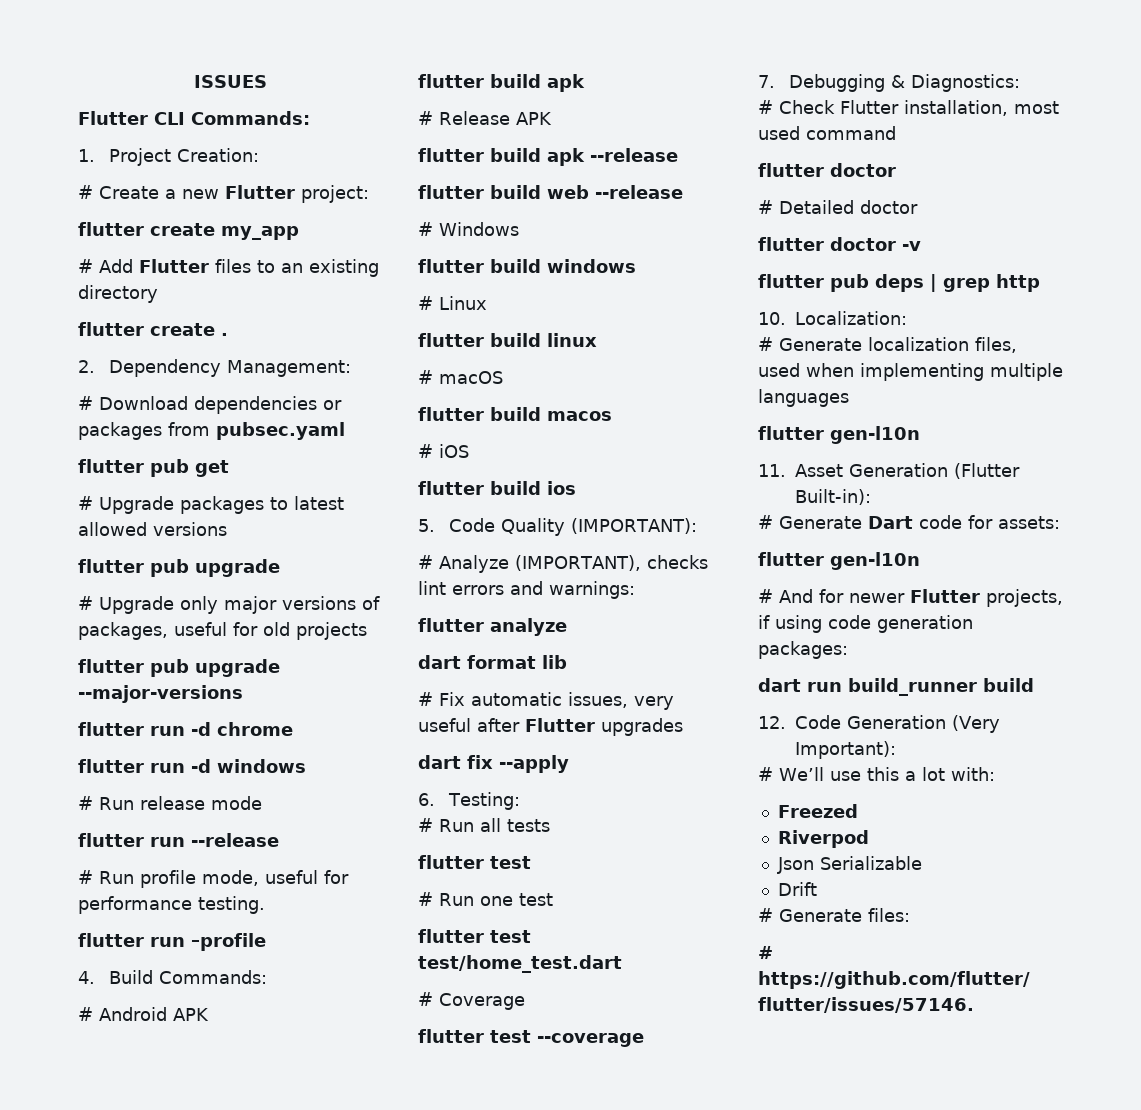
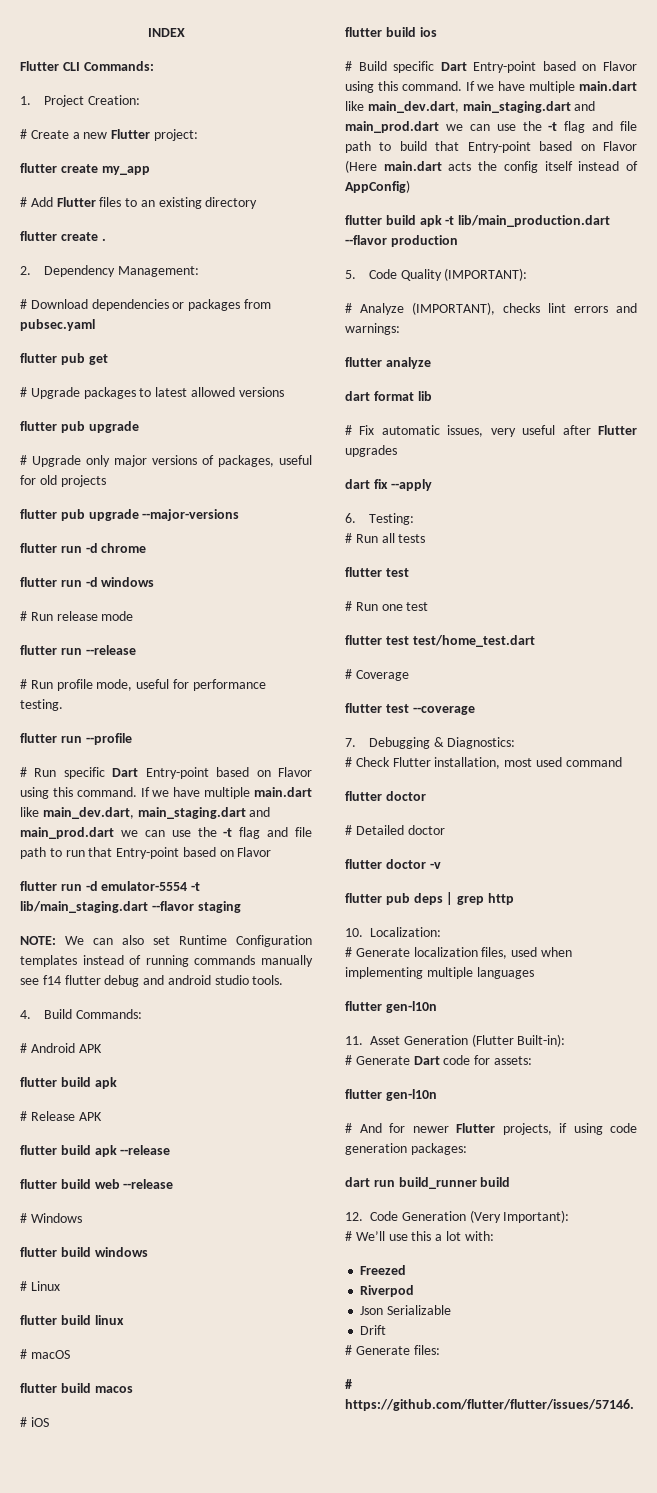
- ISSUES
+ INDEX
- flutter run –profile
+ flutter run --profile
+ # Run specific Dart Entry-point based on Flavor using this command. If we have multiple main.dart like main_dev.dart, main_staging.dart and main_prod.dart we can use the -t flag and file path to run that Entry-point based on Flavor
+ flutter run -d emulator-5554 -t lib/main_staging.dart --flavor staging
+ NOTE: We can also set Runtime Configuration templates instead of running commands manually see f14 flutter debug and android studio tools.
+ # Build specific Dart Entry-point based on Flavor using this command. If we have multiple main.dart like main_dev.dart, main_staging.dart and main_prod.dart we can use the -t flag and file path to build that Entry-point based on Flavor (Here main.dart acts the config itself instead of AppConfig)
+ flutter build apk -t lib/main_production.dart --flavor production

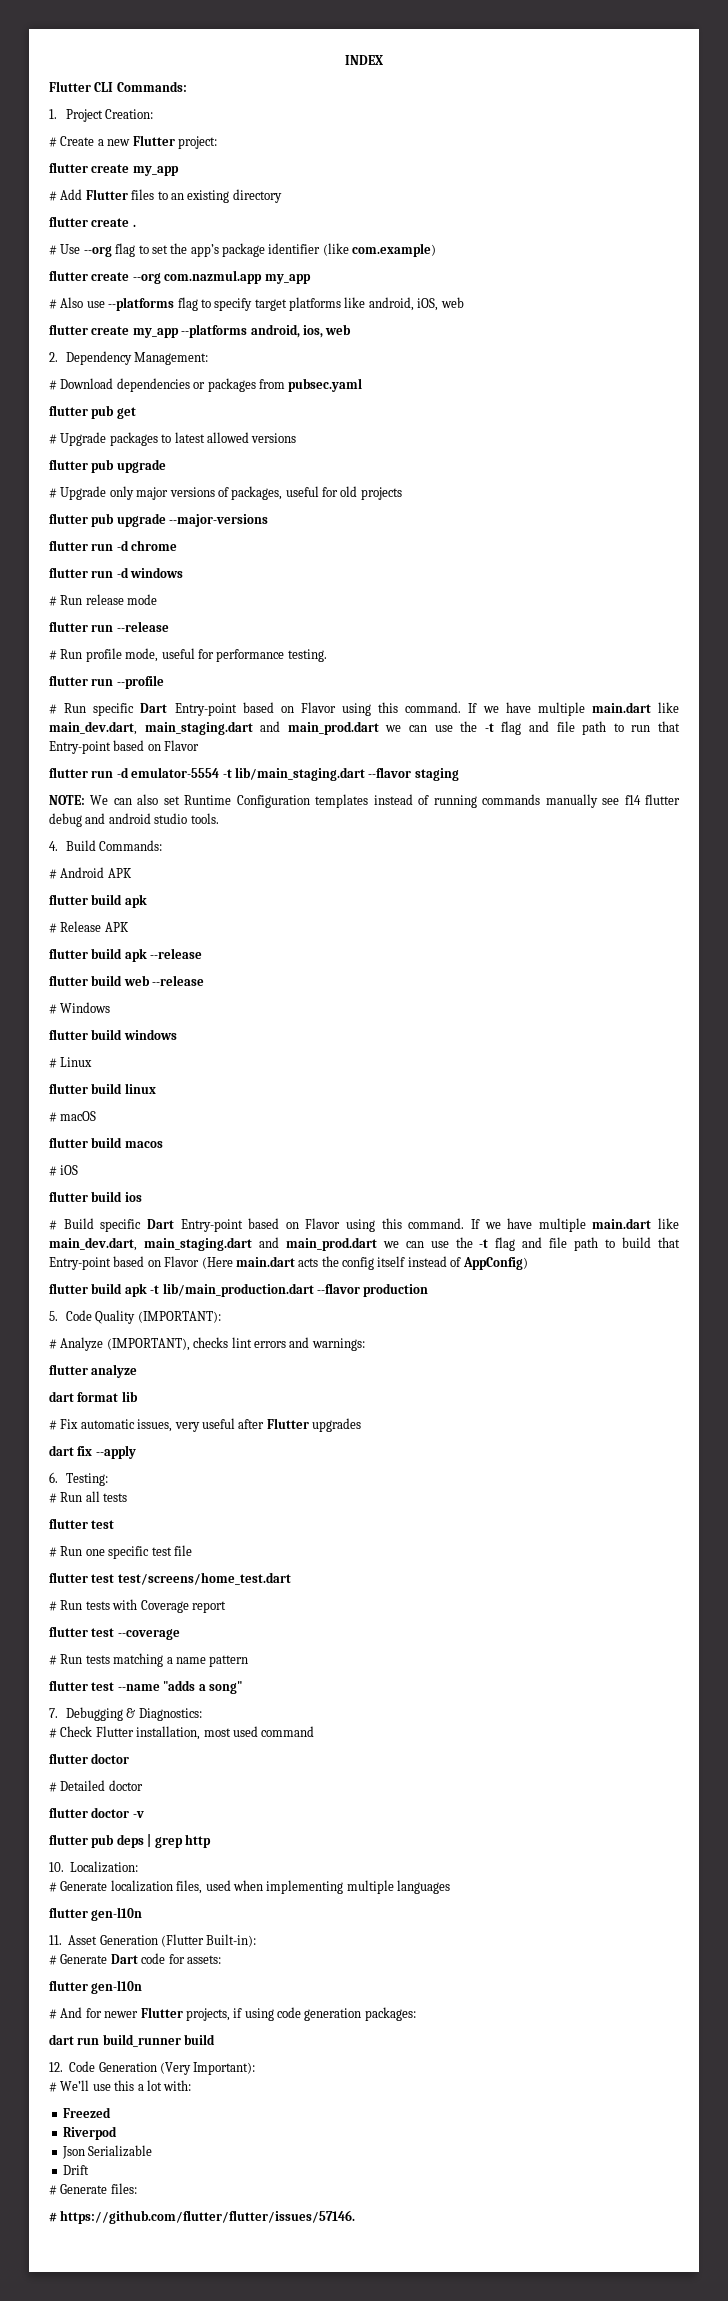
+ # Use --org flag to set the app’s package identifier (like com.example)
+ flutter create --org com.nazmul.app my_app
+ # Also use --platforms flag to specify target platforms like android, iOS, web
+ flutter create my_app --platforms android, ios, web
- # Run one test
- flutter test test/home_test.dart
- # Coverage
+ # Run one specific test file
+ flutter test test/screens/home_test.dart
+ # Run tests with Coverage report
+ # Run tests matching a name pattern
+ flutter test --name "adds a song"

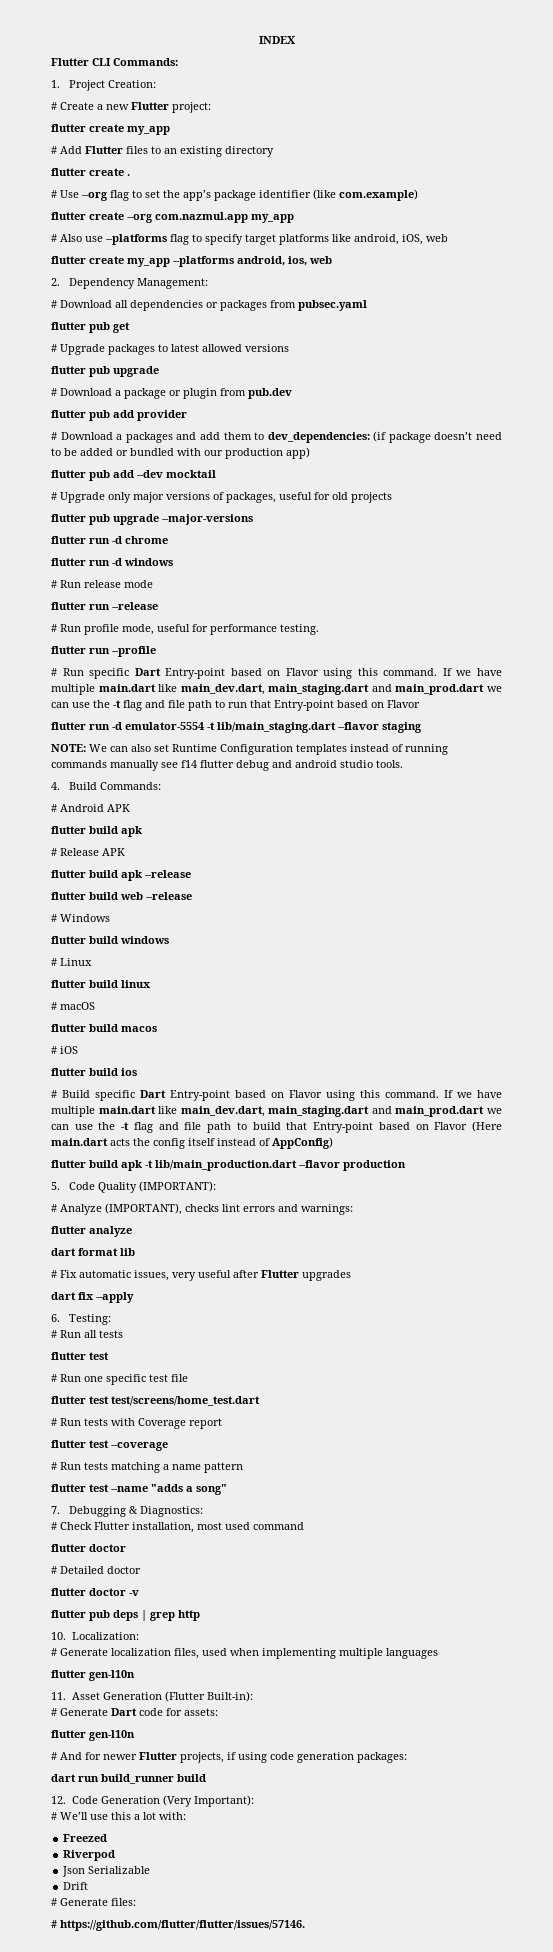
- # Download dependencies or packages from pubsec.yaml
+ # Download all dependencies or packages from pubsec.yaml
+ # Download a package or plugin from pub.dev
+ flutter pub add provider
+ # Download a packages and add them to dev_dependencies: (if package doesn’t need to be added or bundled with our production app)
+ flutter pub add --dev mocktail

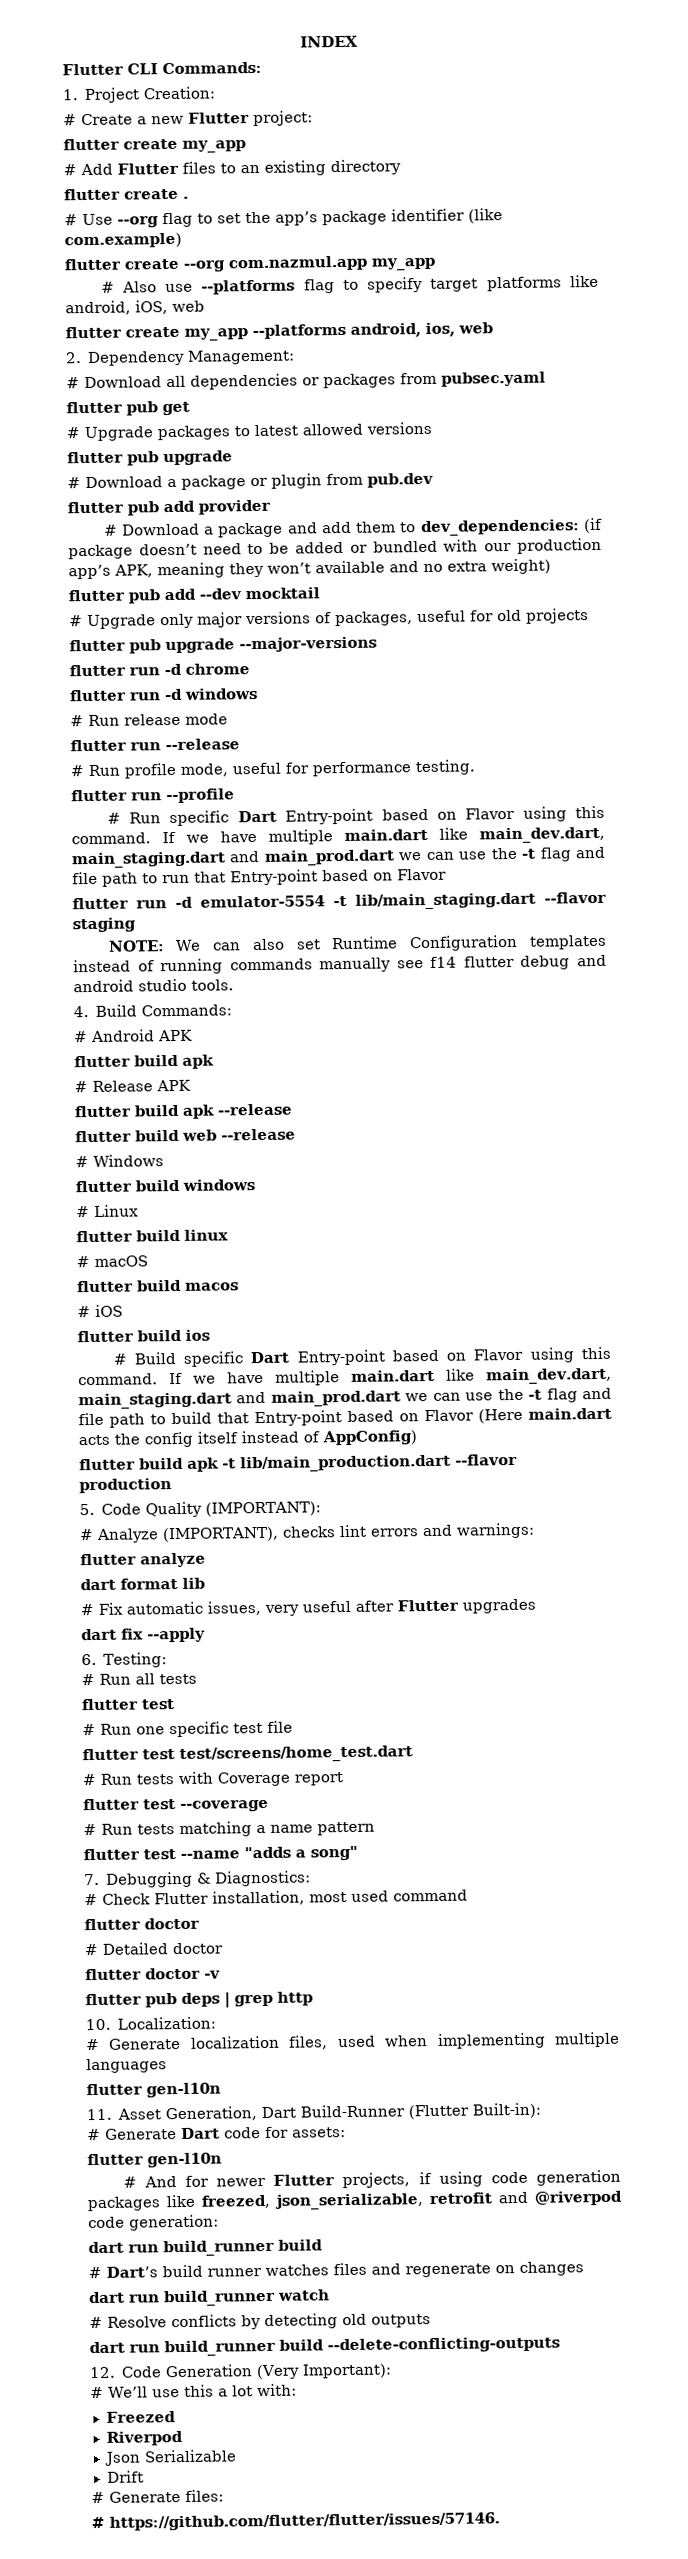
- # Download a packages and add them to dev_dependencies: (if package doesn’t need to be added or bundled with our production app)
+ # Download a package and add them to dev_dependencies: (if package doesn’t need to be added or bundled with our production app’s APK, meaning they won’t available and no extra weight)
- 11. Asset Generation (Flutter Built-in):
+ 11. Asset Generation, Dart Build-Runner (Flutter Built-in):
- # And for newer Flutter projects, if using code generation packages:
+ # And for newer Flutter projects, if using code generation packages like freezed, json_serializable, retrofit and @riverpod code generation:
  dart run build_runner build
+ # Dart’s build runner watches files and regenerate on changes
+ dart run build_runner watch
+ # Resolve conflicts by detecting old outputs
+ dart run build_runner build --delete-conflicting-outputs

